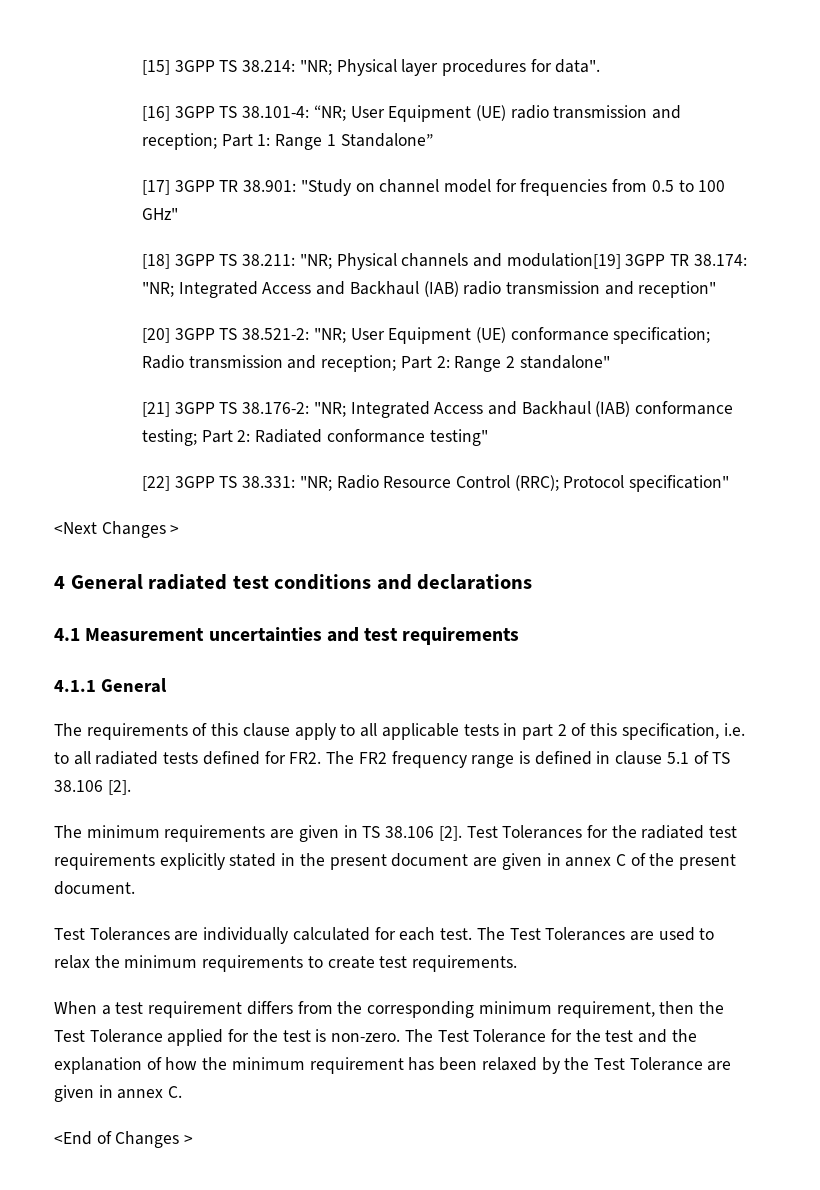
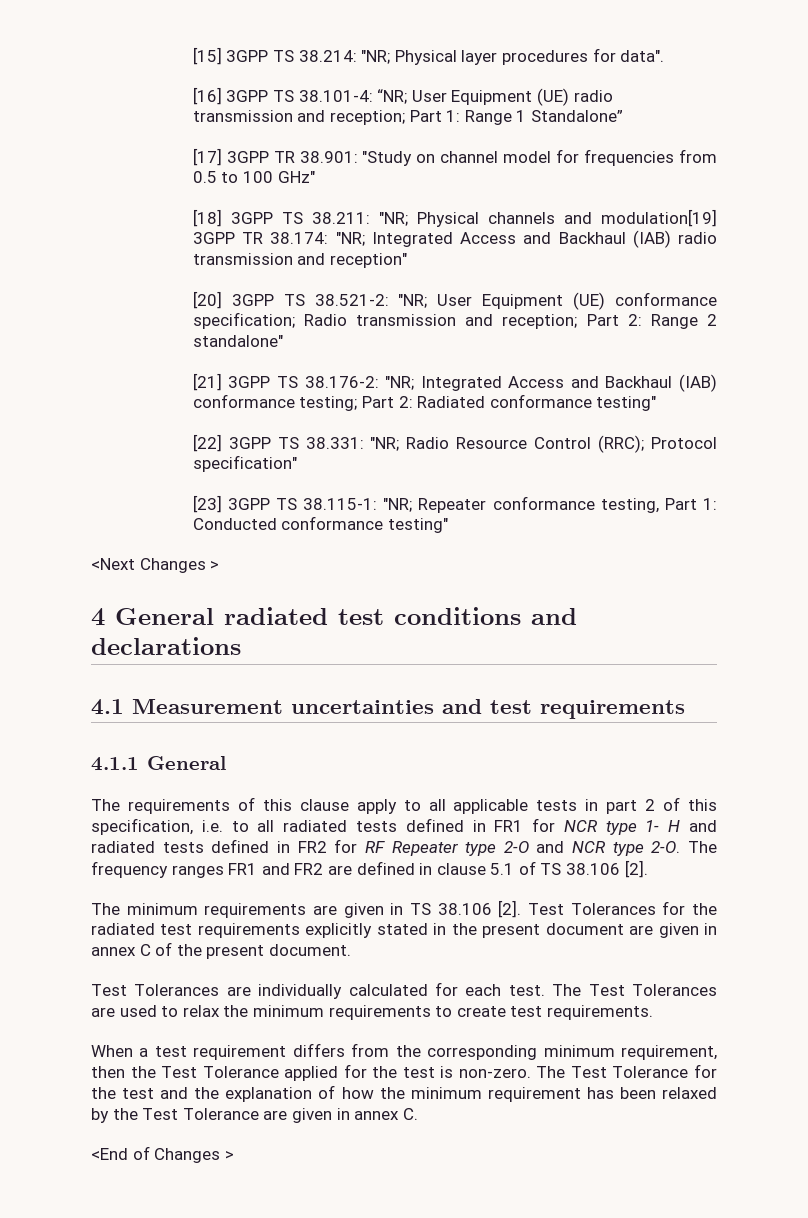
+ [23] 3GPP TS 38.115-1: "NR; Repeater conformance testing, Part 1: Conducted conformance testing"
- The requirements of this clause apply to all applicable tests in part 2 of this specification, i.e. to all radiated tests defined for FR2. The FR2 frequency range is defined in clause 5.1 of TS 38.106 [2].
+ The requirements of this clause apply to all applicable tests in part 2 of this specification, i.e. to all radiated tests defined in FR1 for NCR type 1- H and radiated tests defined in FR2 for RF Repeater type 2-O and NCR type 2-O. The frequency ranges FR1 and FR2 are defined in clause 5.1 of TS 38.106 [2].

